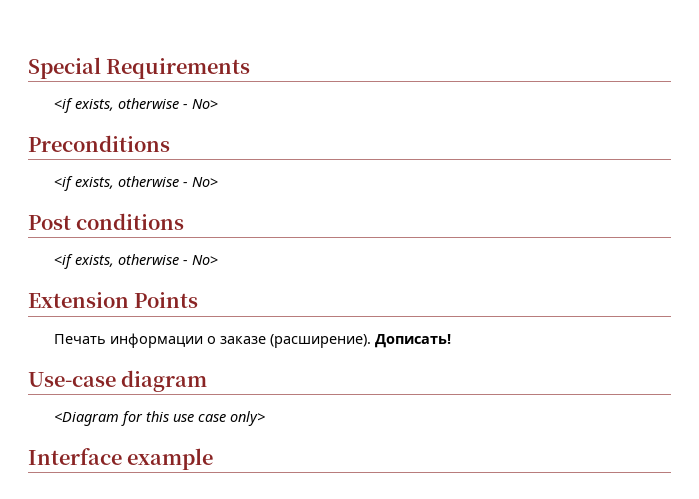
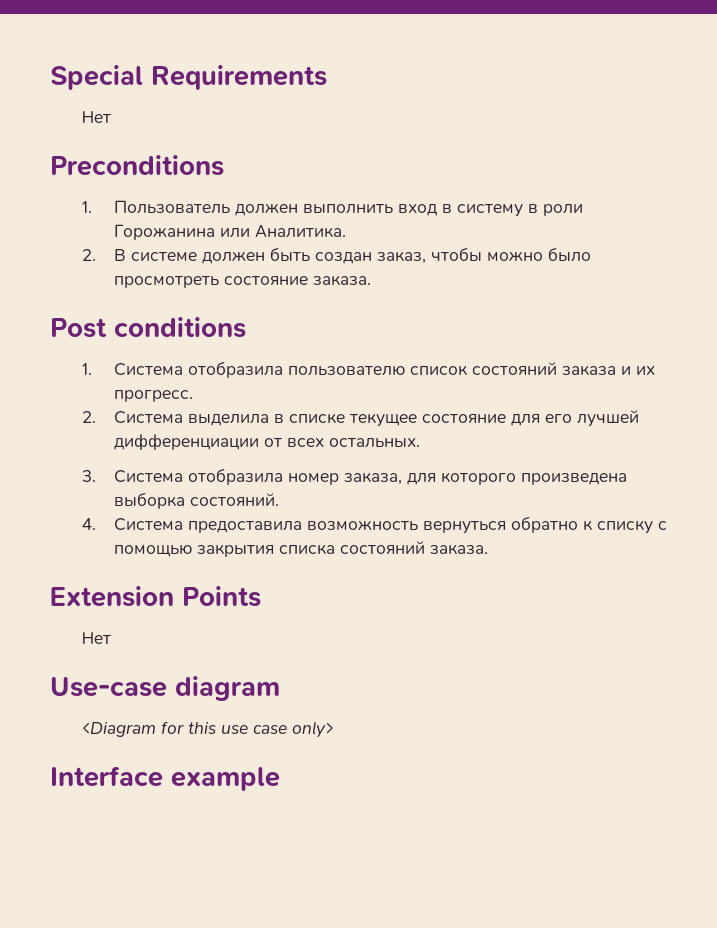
  Special Requirements
- <if exists, otherwise - No>
+ Нет
  Preconditions
- <if exists, otherwise - No>
+ 1. Пользователь должен выполнить вход в систему в роли Горожанина или Аналитика.
+ 2. В системе должен быть создан заказ, чтобы можно было просмотреть состояние заказа.
  Post conditions
- <if exists, otherwise - No>
+ 1. Система отобразила пользователю список состояний заказа и их прогресс.
+ 2. Система выделила в списке текущее состояние для его лучшей дифференциации от всех остальных.
+ 3. Система отобразила номер заказа, для которого произведена выборка состояний.
+ 4. Система предоставила возможность вернуться обратно к списку с помощью закрытия списка состояний заказа.
  Extension Points
- Печать информации о заказе (расширение). Дописать!
+ Нет

